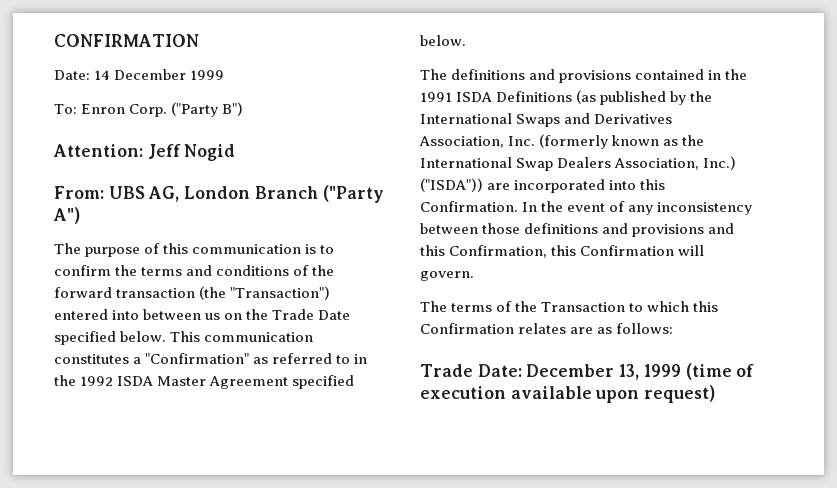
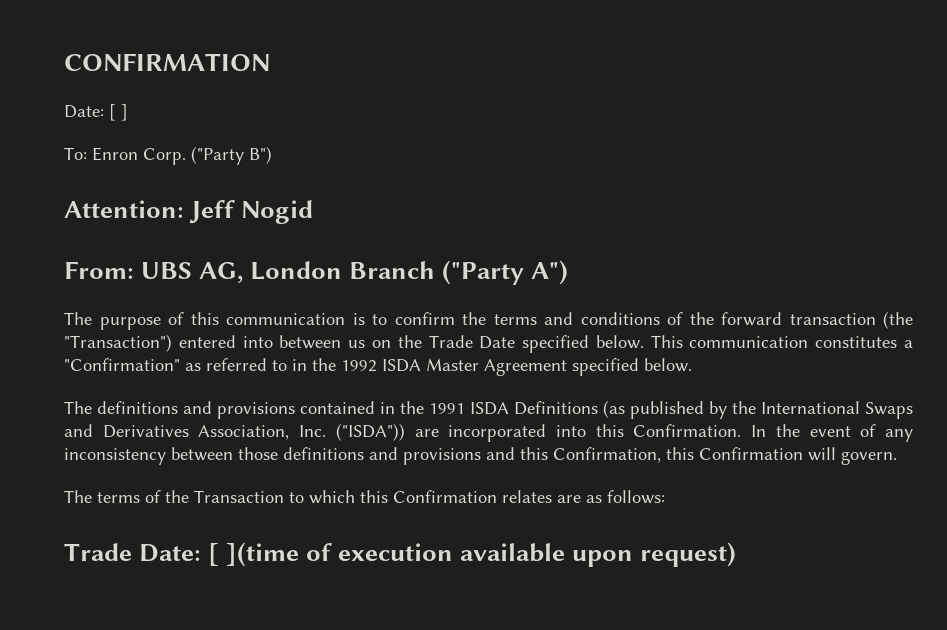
- Date: 14 December 1999
+ Date: [ ]
- The definitions and provisions contained in the 1991 ISDA Definitions (as published by the International Swaps and Derivatives Association, Inc. (formerly known as the International Swap Dealers Association, Inc.) ("ISDA")) are incorporated into this Confirmation.
+ The definitions and provisions contained in the 1991 ISDA Definitions (as published by the International Swaps and Derivatives Association, Inc. ("ISDA")) are incorporated into this Confirmation.
- Trade Date: December 13, 1999 (time of execution available upon request)
+ Trade Date: [ ](time of execution available upon request)

